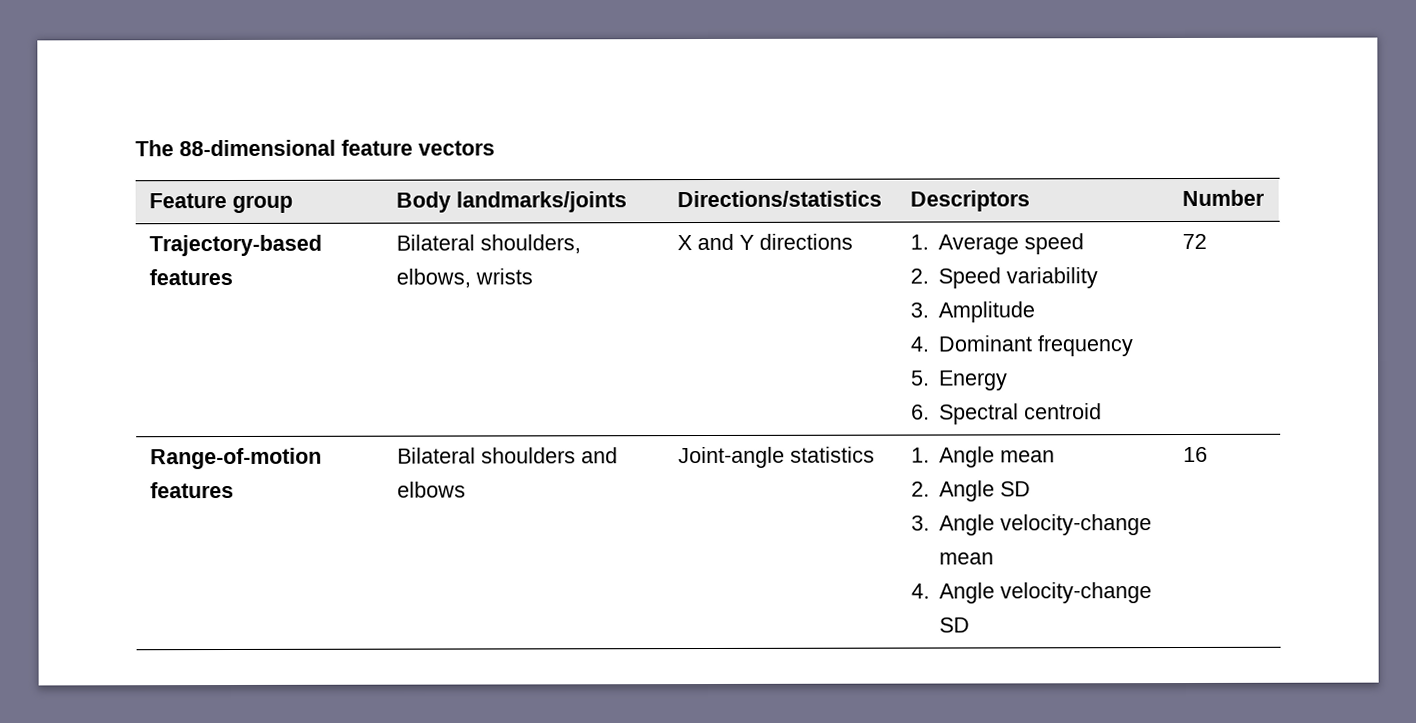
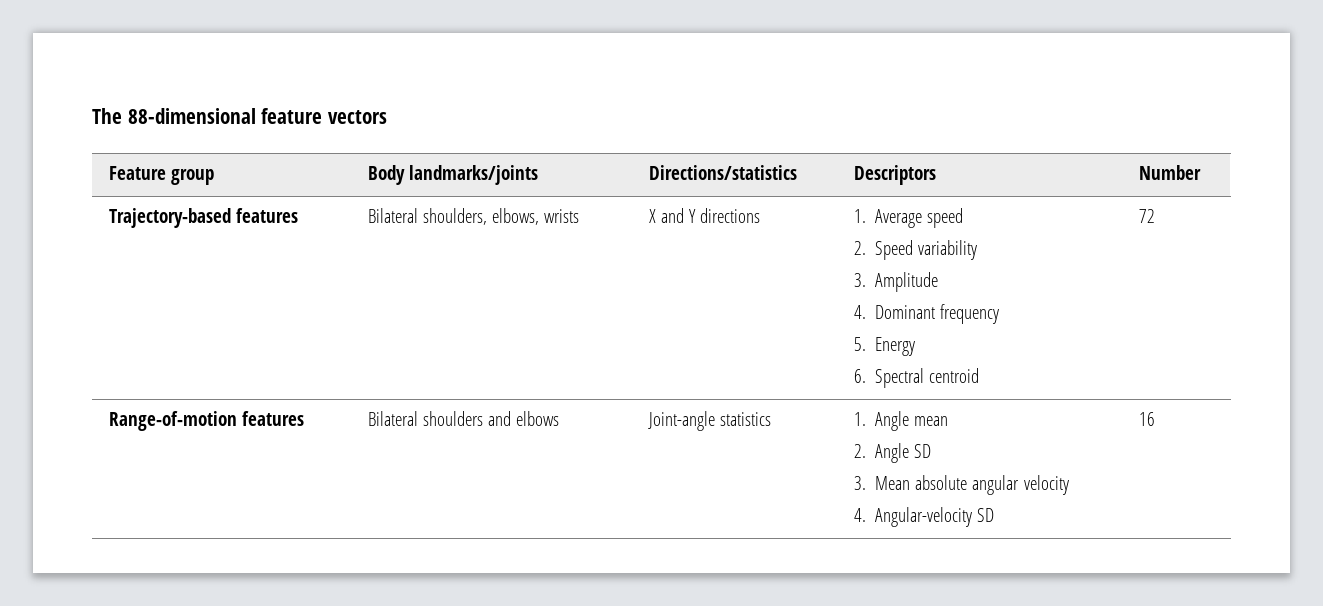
  Range-of-motion features | Bilateral shoulders and elbows | Joint-angle statistics | 1. Angle mean
  2. Angle SD
- 3. Angle velocity-change mean
- 4. Angle velocity-change SD | 16
+ 3. Mean absolute angular velocity
+ 4. Angular-velocity SD | 16

